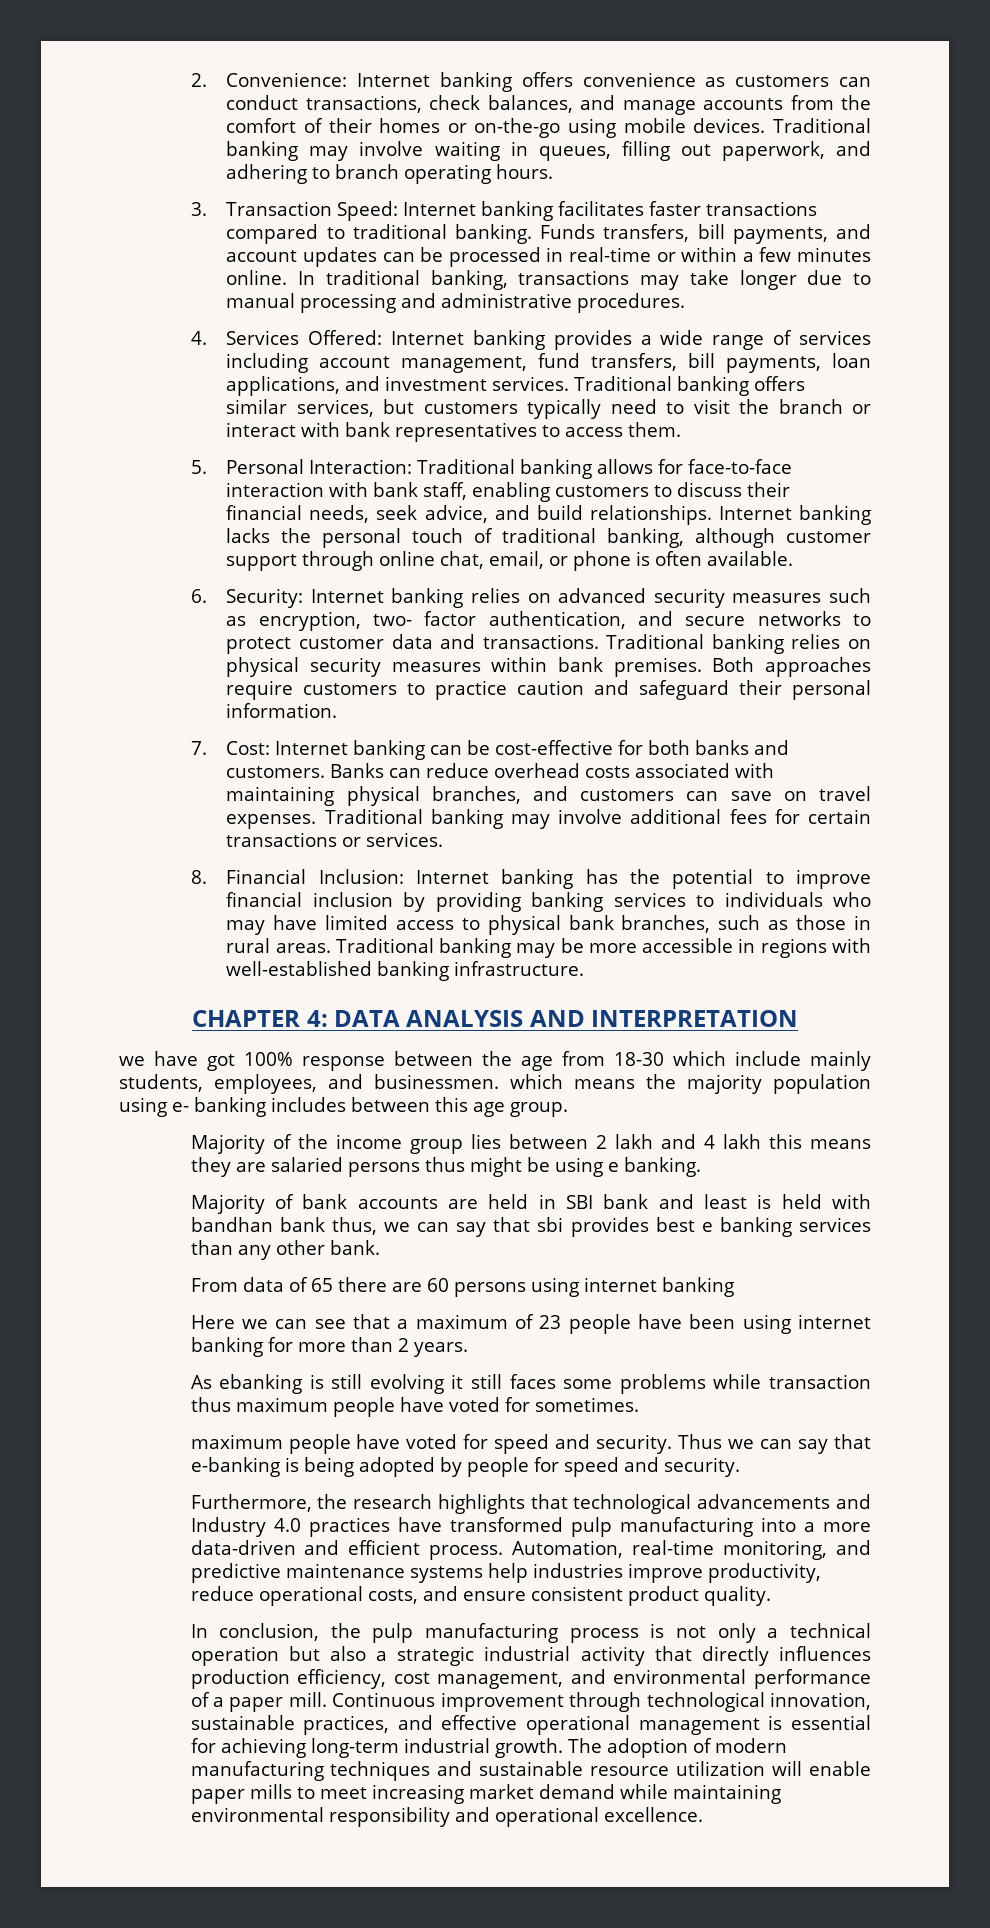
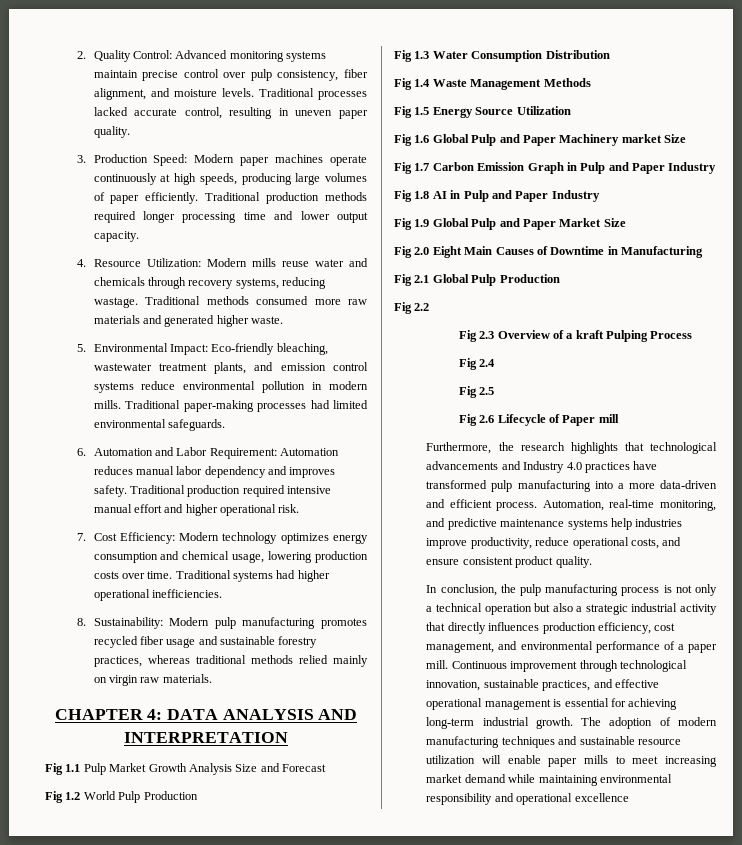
- 2. Convenience: Internet banking offers convenience as customers can conduct transactions, check balances, and manage accounts from the comfort of their homes or on-the-go using mobile devices. Traditional banking may involve waiting in queues, filling out paperwork, and adhering to branch operating hours.
- 3. Transaction Speed: Internet banking facilitates faster transactions compared to traditional banking. Funds transfers, bill payments, and account updates can be processed in real-time or within a few minutes online. In traditional banking, transactions may take longer due to manual processing and administrative procedures.
- 4. Services Offered: Internet banking provides a wide range of services including account management, fund transfers, bill payments, loan applications, and investment services. Traditional banking offers similar services, but customers typically need to visit the branch or interact with bank representatives to access them.
- 5. Personal Interaction: Traditional banking allows for face-to-face interaction with bank staff, enabling customers to discuss their financial needs, seek advice, and build relationships. Internet banking lacks the personal touch of traditional banking, although customer support through online chat, email, or phone is often available.
- 6. Security: Internet banking relies on advanced security measures such as encryption, two- factor authentication, and secure networks to protect customer data and transactions. Traditional banking relies on physical security measures within bank premises. Both approaches require customers to practice caution and safeguard their personal information.
- 7. Cost: Internet banking can be cost-effective for both banks and customers. Banks can reduce overhead costs associated with maintaining physical branches, and customers can save on travel expenses. Traditional banking may involve additional fees for certain transactions or services.
- 8. Financial Inclusion: Internet banking has the potential to improve financial inclusion by providing banking services to individuals who may have limited access to physical bank branches, such as those in rural areas. Traditional banking may be more accessible in regions with well-established banking infrastructure.
+ 2. Quality Control: Advanced monitoring systems maintain precise control over pulp consistency, fiber alignment, and moisture levels. Traditional processes lacked accurate control, resulting in uneven paper quality.
+ 3. Production Speed: Modern paper machines operate continuously at high speeds, producing large volumes of paper efficiently. Traditional production methods required longer processing time and lower output capacity.
+ 4. Resource Utilization: Modern mills reuse water and chemicals through recovery systems, reducing wastage. Traditional methods consumed more raw materials and generated higher waste.
+ 5. Environmental Impact: Eco-friendly bleaching, wastewater treatment plants, and emission control systems reduce environmental pollution in modern mills. Traditional paper-making processes had limited environmental safeguards.
+ 6. Automation and Labor Requirement: Automation reduces manual labor dependency and improves safety. Traditional production required intensive manual effort and higher operational risk.
+ 7. Cost Efficiency: Modern technology optimizes energy consumption and chemical usage, lowering production costs over time. Traditional systems had higher operational inefficiencies.
+ 8. Sustainability: Modern pulp manufacturing promotes recycled fiber usage and sustainable forestry practices, whereas traditional methods relied mainly on virgin raw materials.
- we have got 100% response between the age from 18-30 which include mainly students, employees, and businessmen. which means the majority population using e- banking includes between this age group.
- Majority of the income group lies between 2 lakh and 4 lakh this means they are salaried persons thus might be using e banking.
- Majority of bank accounts are held in SBI bank and least is held with bandhan bank thus, we can say that sbi provides best e banking services than any other bank.
- From data of 65 there are 60 persons using internet banking
- Here we can see that a maximum of 23 people have been using internet banking for more than 2 years.
- As ebanking is still evolving it still faces some problems while transaction thus maximum people have voted for sometimes.
- maximum people have voted for speed and security. Thus we can say that e-banking is being adopted by people for speed and security.
+ Fig 1.1 Pulp Market Growth Analysis Size and Forecast
+ Fig 1.2 World Pulp Production
+ Fig 1.3 Water Consumption Distribution
+ Fig 1.4 Waste Management Methods
+ Fig 1.5 Energy Source Utilization
+ Fig 1.6 Global Pulp and Paper Machinery market Size
+ Fig 1.7 Carbon Emission Graph in Pulp and Paper Industry
+ Fig 1.8 AI in Pulp and Paper Industry
+ Fig 1.9 Global Pulp and Paper Market Size
+ Fig 2.0 Eight Main Causes of Downtime in Manufacturing
+ Fig 2.1 Global Pulp Production
+ Fig 2.2
+ Fig 2.3 Overview of a kraft Pulping Process
+ Fig 2.4
+ Fig 2.5
+ Fig 2.6 Lifecycle of Paper mill
- The adoption of modern manufacturing techniques and sustainable resource utilization will enable paper mills to meet increasing market demand while maintaining environmental responsibility and operational excellence.
+ The adoption of modern manufacturing techniques and sustainable resource utilization will enable paper mills to meet increasing market demand while maintaining environmental responsibility and operational excellence

